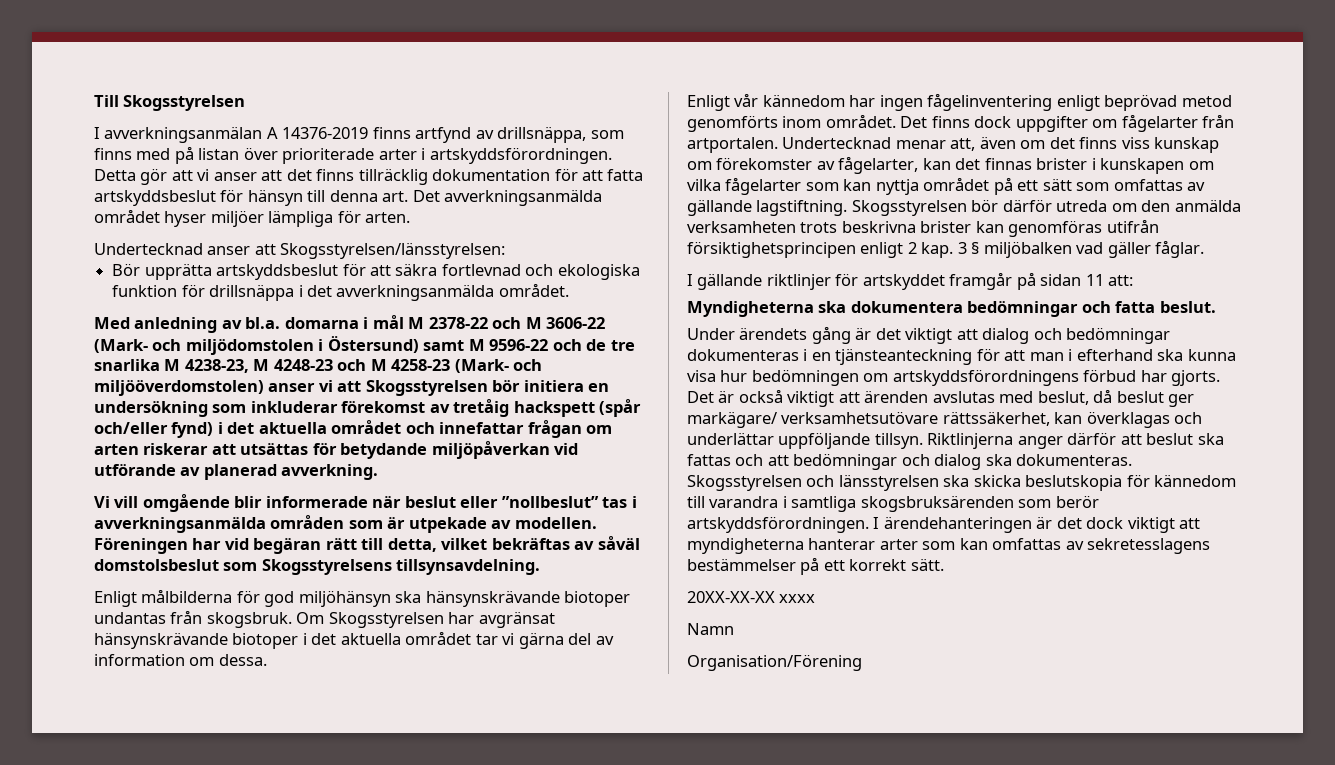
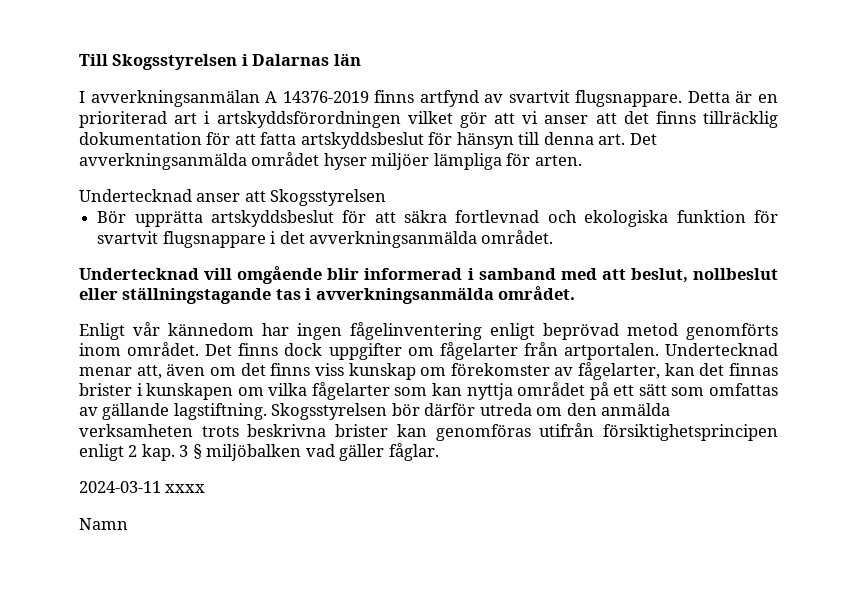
- Till Skogsstyrelsen
+ Till Skogsstyrelsen i Dalarnas län
- I avverkningsanmälan A 14376-2019 finns artfynd av drillsnäppa, som finns med på listan över prioriterade arter i artskyddsförordningen. Detta gör att vi anser att det finns tillräcklig dokumentation för att fatta artskyddsbeslut för hänsyn till denna art. Det avverkningsanmälda området hyser miljöer lämpliga för arten.
+ I avverkningsanmälan A 14376-2019 finns artfynd av svartvit flugsnappare. Detta är en prioriterad art i artskyddsförordningen vilket gör att vi anser att det finns tillräcklig dokumentation för att fatta artskyddsbeslut för hänsyn till denna art. Det avverkningsanmälda området hyser miljöer lämpliga för arten.
- Undertecknad anser att Skogsstyrelsen/länsstyrelsen:
+ Undertecknad anser att Skogsstyrelsen
- Bör upprätta artskyddsbeslut för att säkra fortlevnad och ekologiska funktion för drillsnäppa i det avverkningsanmälda området.
+ Bör upprätta artskyddsbeslut för att säkra fortlevnad och ekologiska funktion för svartvit flugsnappare i det avverkningsanmälda området.
- Med anledning av bl.a. domarna i mål M 2378-22 och M 3606-22 (Mark- och miljödomstolen i Östersund) samt M 9596-22 och de tre snarlika M 4238-23, M 4248-23 och M 4258-23 (Mark- och miljööverdomstolen) anser vi att Skogsstyrelsen bör initiera en undersökning som inkluderar förekomst av tretåig hackspett (spår och/eller fynd) i det aktuella området och innefattar frågan om arten riskerar att utsättas för betydande miljöpåverkan vid utförande av planerad avverkning.
- Vi vill omgående blir informerade när beslut eller ”nollbeslut” tas i avverkningsanmälda områden som är utpekade av modellen. Föreningen har vid begäran rätt till detta, vilket bekräftas av såväl domstolsbeslut som Skogsstyrelsens tillsynsavdelning.
- Enligt målbilderna för god miljöhänsyn ska hänsynskrävande biotoper undantas från skogsbruk. Om Skogsstyrelsen har avgränsat hänsynskrävande biotoper i det aktuella området tar vi gärna del av information om dessa.
+ Undertecknad vill omgående blir informerad i samband med att beslut, nollbeslut eller ställningstagande tas i avverkningsanmälda området.
- I gällande riktlinjer för artskyddet framgår på sidan 11 att:
- Myndigheterna ska dokumentera bedömningar och fatta beslut.
- Under ärendets gång är det viktigt att dialog och bedömningar dokumenteras i en tjänsteanteckning för att man i efterhand ska kunna visa hur bedömningen om artskyddsförordningens förbud har gjorts. Det är också viktigt att ärenden avslutas med beslut, då beslut ger markägare/ verksamhetsutövare rättssäkerhet, kan överklagas och underlättar uppföljande tillsyn. Riktlinjerna anger därför att beslut ska fattas och att bedömningar och dialog ska dokumenteras. Skogsstyrelsen och länsstyrelsen ska skicka beslutskopia för kännedom till varandra i samtliga skogsbruksärenden som berör artskyddsförordningen. I ärendehanteringen är det dock viktigt att myndigheterna hanterar arter som kan omfattas av sekretesslagens bestämmelser på ett korrekt sätt.
- 20XX-XX-XX xxxx
+ 2024-03-11 xxxx
- Organisation/Förening

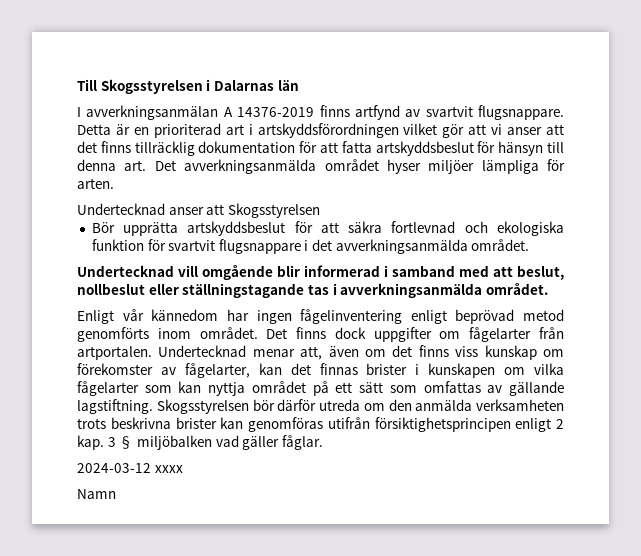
- 2024-03-11 xxxx
+ 2024-03-12 xxxx

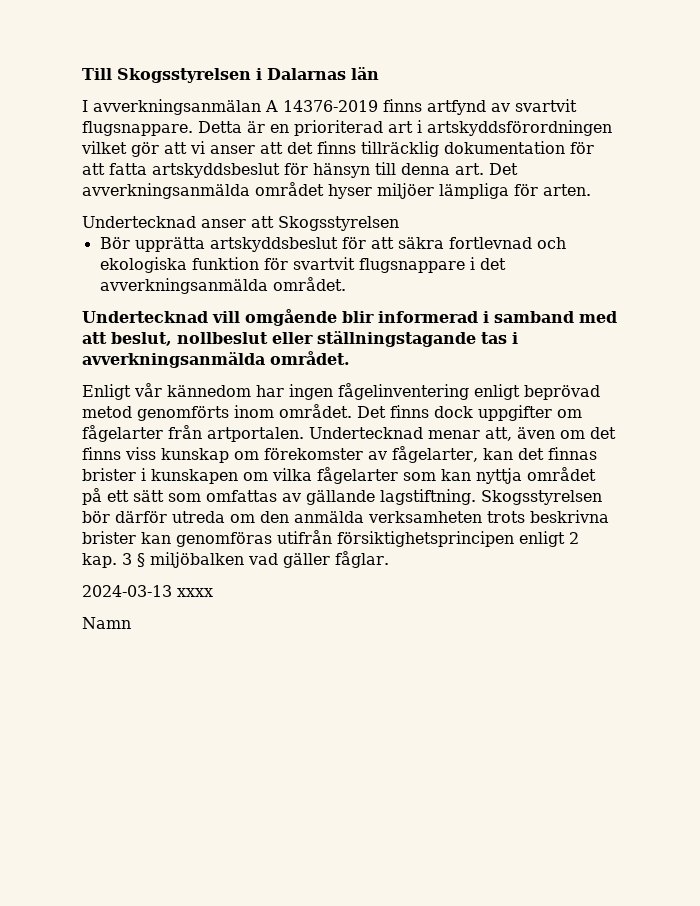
- 2024-03-12 xxxx
+ 2024-03-13 xxxx

